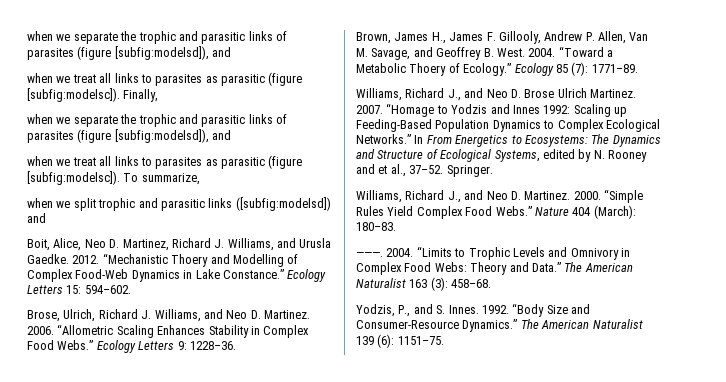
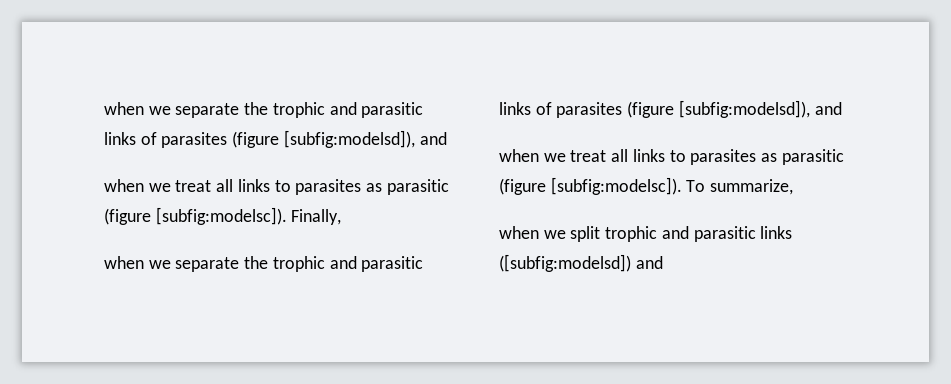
- Boit, Alice, Neo D. Martinez, Richard J. Williams, and Urusla Gaedke. 2012. “Mechanistic Thoery and Modelling of Complex Food-Web Dynamics in Lake Constance.” Ecology Letters 15: 594–602.
- Brose, Ulrich, Richard J. Williams, and Neo D. Martinez. 2006. “Allometric Scaling Enhances Stability in Complex Food Webs.” Ecology Letters 9: 1228–36.
- Brown, James H., James F. Gillooly, Andrew P. Allen, Van M. Savage, and Geoffrey B. West. 2004. “Toward a Metabolic Thoery of Ecology.” Ecology 85 (7): 1771–89.
- Williams, Richard J., and Neo D. Brose Ulrich Martinez. 2007. “Homage to Yodzis and Innes 1992: Scaling up Feeding-Based Population Dynamics to Complex Ecological Networks.” In From Energetics to Ecosystems: The Dynamics and Structure of Ecological Systems, edited by N. Rooney and et al., 37–52. Springer.
- Williams, Richard J., and Neo D. Martinez. 2000. “Simple Rules Yield Complex Food Webs.” Nature 404 (March): 180–83.
- ———. 2004. “Limits to Trophic Levels and Omnivory in Complex Food Webs: Theory and Data.” The American Naturalist 163 (3): 458–68.
- Yodzis, P., and S. Innes. 1992. “Body Size and Consumer-Resource Dynamics.” The American Naturalist 139 (6): 1151–75.

